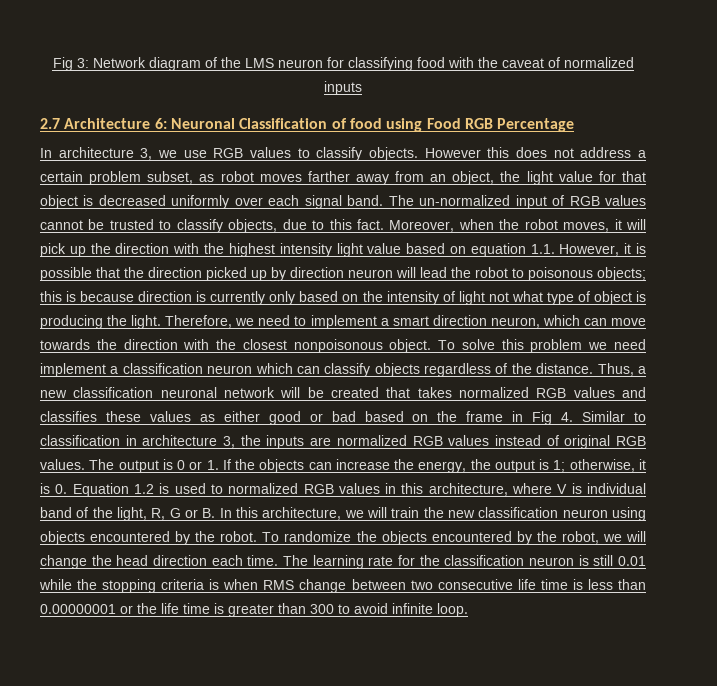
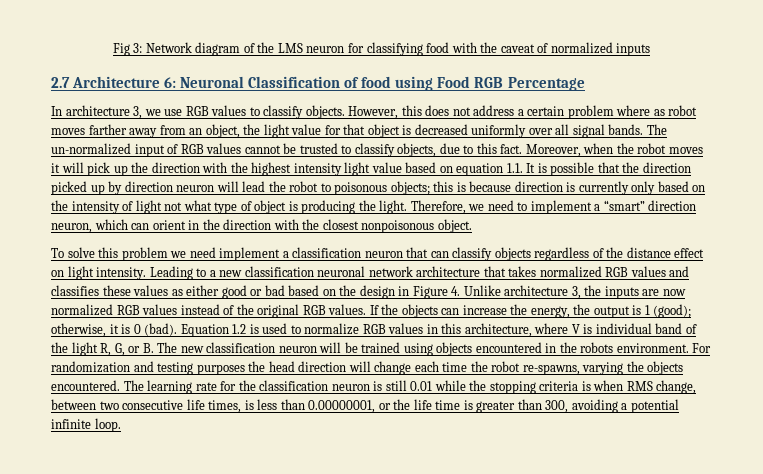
- However this does not address a certain problem subset, as robot moves farther away from an object, the light value for that object is decreased uniformly over each signal band.
+ However, this does not address a certain problem where as robot moves farther away from an object, the light value for that object is decreased uniformly over all signal bands.
- Moreover, when the robot moves, it will pick up the direction with the highest intensity light value based on equation 1.1. However, it is possible that the direction picked up by direction neuron will lead the robot to poisonous objects; this is because direction is currently only based on the intensity of light not what type of object is producing the light.
+ Moreover, when the robot moves it will pick up the direction with the highest intensity light value based on equation 1.1. It is possible that the direction picked up by direction neuron will lead the robot to poisonous objects; this is because direction is currently only based on the intensity of light not what type of object is producing the light.
- Therefore, we need to implement a smart direction neuron, which can move towards the direction with the closest nonpoisonous object. To solve this problem we need implement a classification neuron which can classify objects regardless of the distance. Thus, a new classification neuronal network will be created that takes normalized RGB values and classifies these values as either good or bad based on the frame in Fig 4. Similar to classification in architecture 3, the inputs are normalized RGB values instead of original RGB values.
+ Therefore, we need to implement a “smart” direction neuron, which can orient in the direction with the closest nonpoisonous object.
+ To solve this problem we need implement a classification neuron that can classify objects regardless of the distance effect on light intensity. Leading to a new classification neuronal network architecture that takes normalized RGB values and classifies these values as either good or bad based on the design in Figure 4. Unlike architecture 3, the inputs are now normalized RGB values instead of the original RGB values.
- The output is 0 or 1. If the objects can increase the energy, the output is 1; otherwise, it is 0. Equation 1.2 is used to normalized RGB values in this architecture, where V is individual band of the light, R, G or B. In this architecture, we will train the new classification neuron using objects encountered by the robot. To randomize the objects encountered by the robot, we will change the head direction each time.
+ If the objects can increase the energy, the output is 1 (good); otherwise, it is 0 (bad). Equation 1.2 is used to normalize RGB values in this architecture, where V is individual band of the light R, G, or B. The new classification neuron will be trained using objects encountered in the robots environment. For randomization and testing purposes the head direction will change each time the robot re-spawns, varying the objects encountered.
- The learning rate for the classification neuron is still 0.01 while the stopping criteria is when RMS change between two consecutive life time is less than 0.00000001 or the life time is greater than 300 to avoid infinite loop.
+ The learning rate for the classification neuron is still 0.01 while the stopping criteria is when RMS change, between two consecutive life times, is less than 0.00000001, or the life time is greater than 300, avoiding a potential infinite loop.

